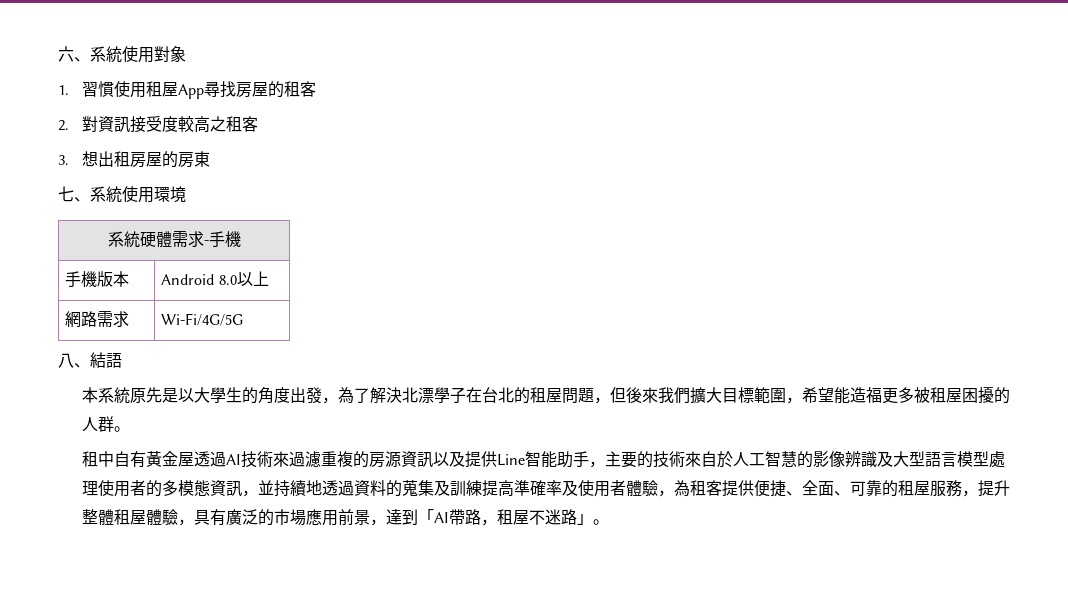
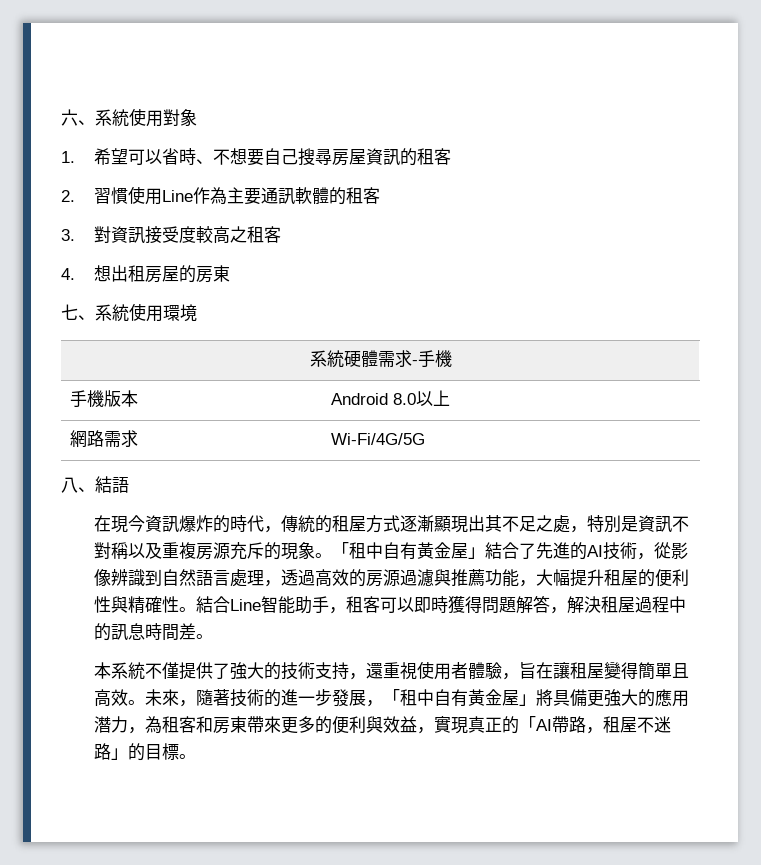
- 1.習慣使用租屋App尋找房屋的租客
- 2.對資訊接受度較高之租客
+ 1.希望可以省時、不想要自己搜尋房屋資訊的租客
+ 2.習慣使用Line作為主要通訊軟體的租客
+ 3.對資訊接受度較高之租客
- 3.想出租房屋的房東
+ 4.想出租房屋的房東
- 本系統原先是以大學生的角度出發，為了解決北漂學子在台北的租屋問題，但後來我們擴大目標範圍，希望能造福更多被租屋困擾的人群。
- 租中自有黃金屋透過AI技術來過濾重複的房源資訊以及提供Line智能助手，主要的技術來自於人工智慧的影像辨識及大型語言模型處理使用者的多模態資訊，並持續地透過資料的蒐集及訓練提高準確率及使用者體驗，為租客提供便捷、全面、可靠的租屋服務，提升整體租屋體驗，具有廣泛的市場應用前景，達到「AI帶路，租屋不迷路」。
+ 在現今資訊爆炸的時代，傳統的租屋方式逐漸顯現出其不足之處，特別是資訊不對稱以及重複房源充斥的現象。「租中自有黃金屋」結合了先進的AI技術，從影像辨識到自然語言處理，透過高效的房源過濾與推薦功能，大幅提升租屋的便利性與精確性。結合Line智能助手，租客可以即時獲得問題解答，解決租屋過程中的訊息時間差。
+ 本系統不僅提供了強大的技術支持，還重視使用者體驗，旨在讓租屋變得簡單且高效。未來，隨著技術的進一步發展，「租中自有黃金屋」將具備更強大的應用潛力，為租客和房東帶來更多的便利與效益，實現真正的「AI帶路，租屋不迷路」的目標。

